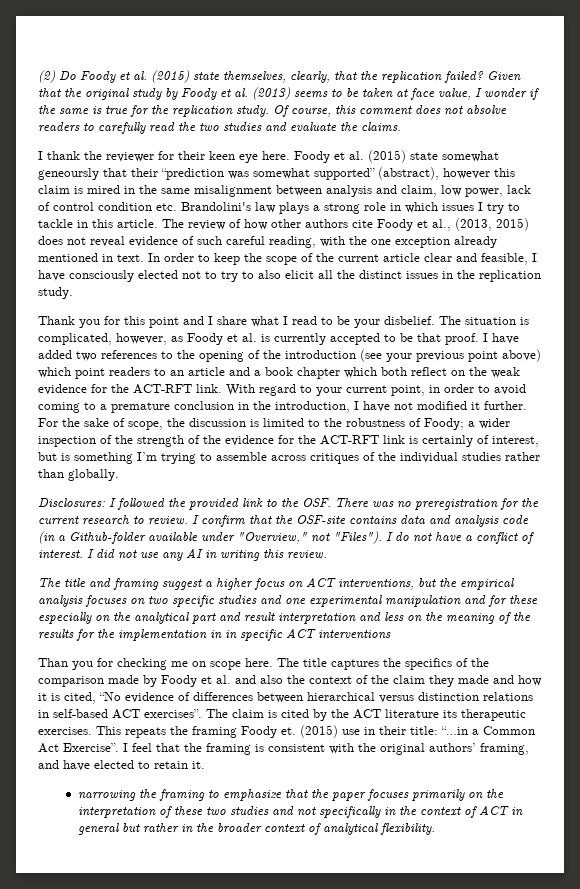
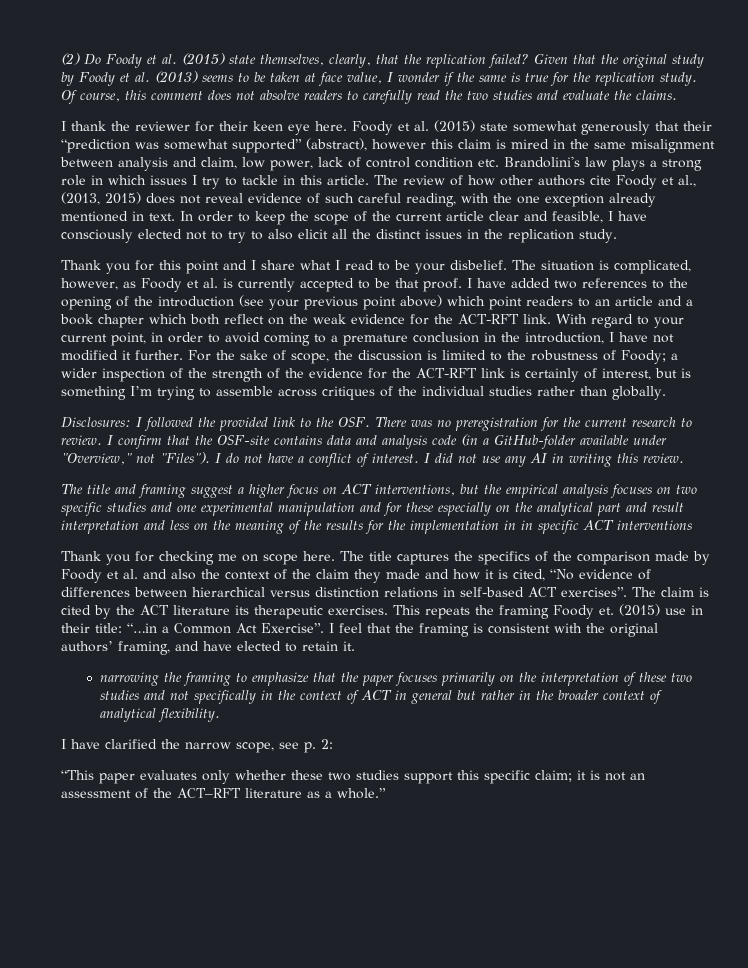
- Foody et al. (2015) state somewhat geneoursly that their “prediction was somewhat supported” (abstract), however this claim is mired in the same misalignment between analysis and claim, low power, lack of control condition etc. Brandolini's law plays a strong role in which issues I try to tackle in this article.
+ Foody et al. (2015) state somewhat generously that their “prediction was somewhat supported” (abstract), however this claim is mired in the same misalignment between analysis and claim, low power, lack of control condition etc. Brandolini's law plays a strong role in which issues I try to tackle in this article.
- I confirm that the OSF-site contains data and analysis code (in a Github-folder available under "Overview," not "Files").
+ I confirm that the OSF-site contains data and analysis code (in a GitHub-folder available under "Overview," not "Files").
- Than you for checking me on scope here.
+ Thank you for checking me on scope here.
+ I have clarified the narrow scope, see p. 2:
+ “This paper evaluates only whether these two studies support this specific claim; it is not an assessment of the ACT–RFT literature as a whole.”

